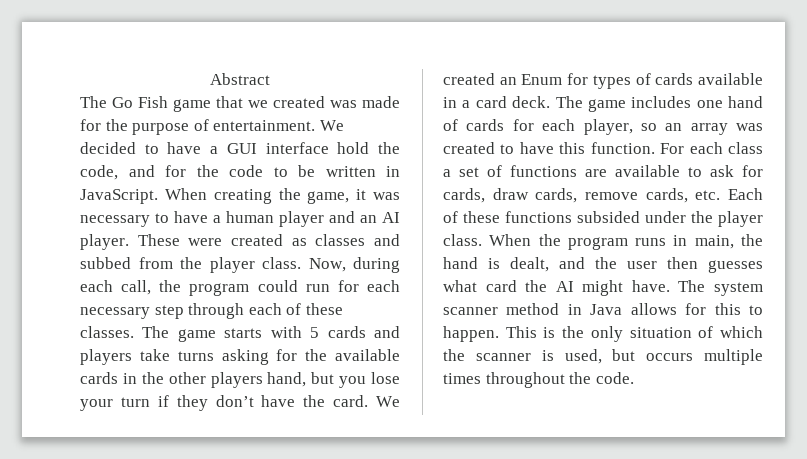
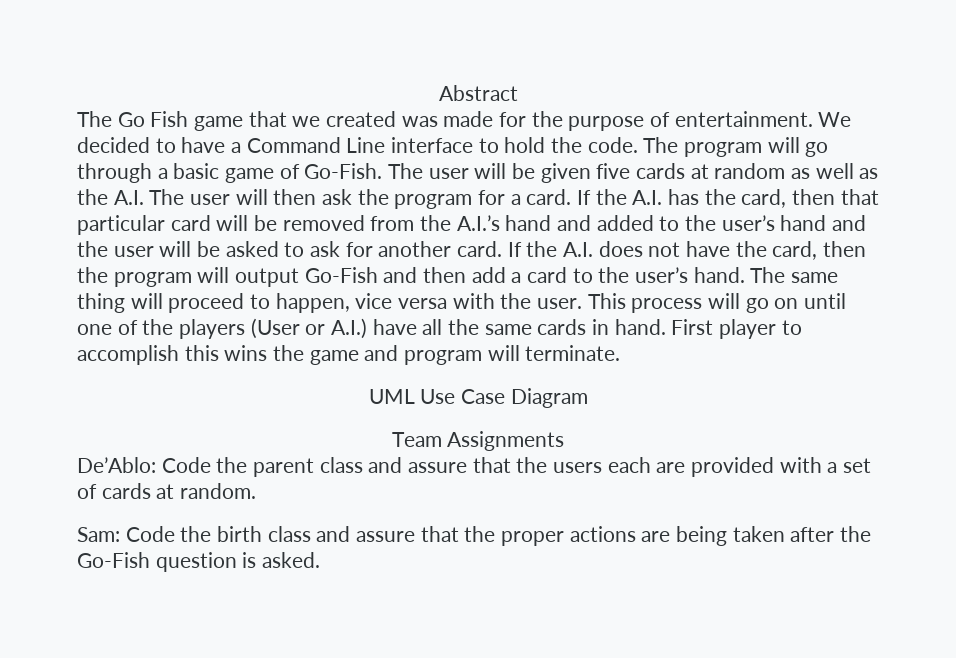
- We decided to have a GUI interface hold the code, and for the code to be written in JavaScript. When creating the game, it was necessary to have a human player and an AI player. These were created as classes and subbed from the player class. Now, during each call, the program could run for each necessary step through each of these classes. The game starts with 5 cards and players take turns asking for the available cards in the other players hand, but you lose your turn if they don’t have the card. We created an Enum for types of cards available in a card deck. The game includes one hand of cards for each player, so an array was created to have this function. For each class a set of functions are available to ask for cards, draw cards, remove cards, etc. Each of these functions subsided under the player class. When the program runs in main, the hand is dealt, and the user then guesses what card the AI might have. The system scanner method in Java allows for this to happen. This is the only situation of which the scanner is used, but occurs multiple times throughout the code.
+ We decided to have a Command Line interface to hold the code. The program will go through a basic game of Go-Fish. The user will be given five cards at random as well as the A.I. The user will then ask the program for a card. If the A.I. has the card, then that particular card will be removed from the A.I.’s hand and added to the user’s hand and the user will be asked to ask for another card. If the A.I. does not have the card, then the program will output Go-Fish and then add a card to the user’s hand. The same thing will proceed to happen, vice versa with the user. This process will go on until one of the players (User or A.I.) have all the same cards in hand. First player to accomplish this wins the game and program will terminate.
+ UML Use Case Diagram
+ Team Assignments
+ De’Ablo: Code the parent class and assure that the users each are provided with a set of cards at random.
+ Sam: Code the birth class and assure that the proper actions are being taken after the Go-Fish question is asked.

